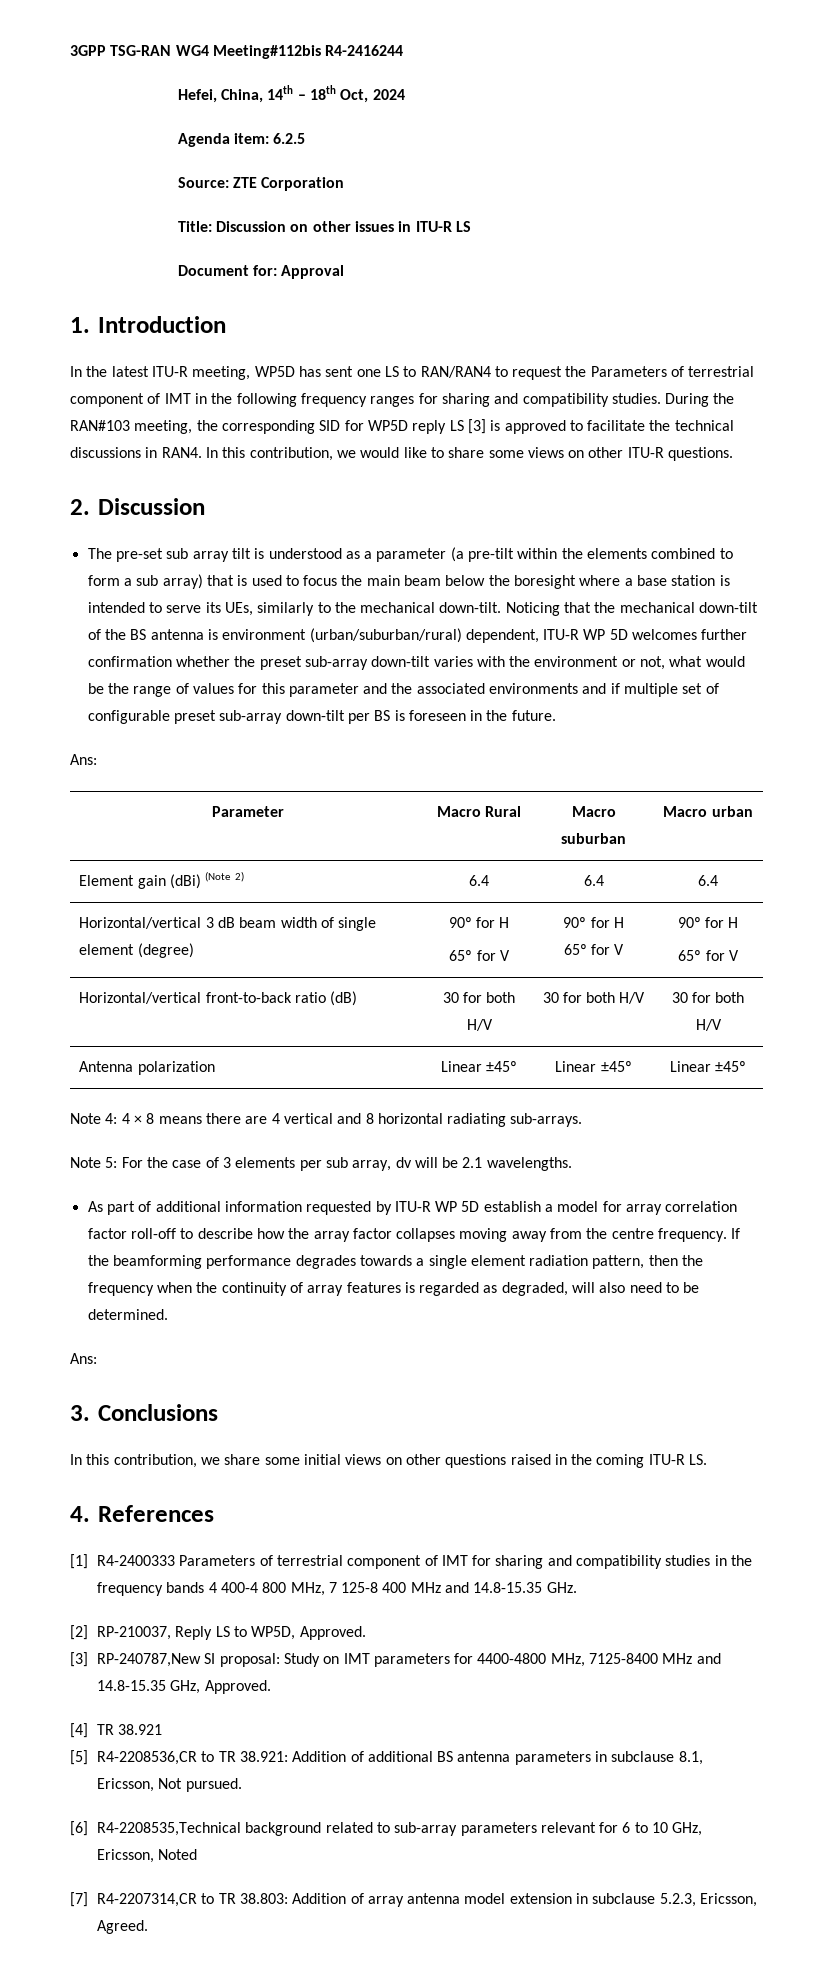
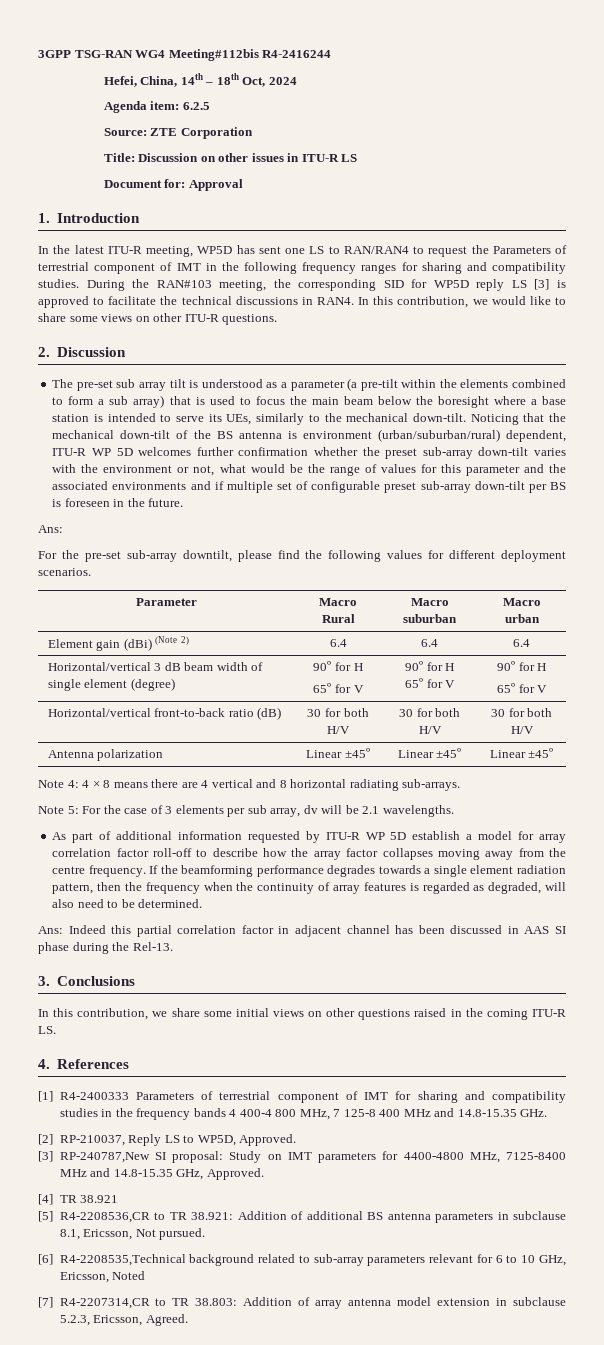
+ For the pre-set sub-array downtilt, please find the following values for different deployment scenarios.
  If the beamforming performance degrades towards a single element radiation pattern, then the frequency when the continuity of array features is regarded as degraded, will also need to be determined.
- Ans:
+ Ans: Indeed this partial correlation factor in adjacent channel has been discussed in AAS SI phase during the Rel-13.

